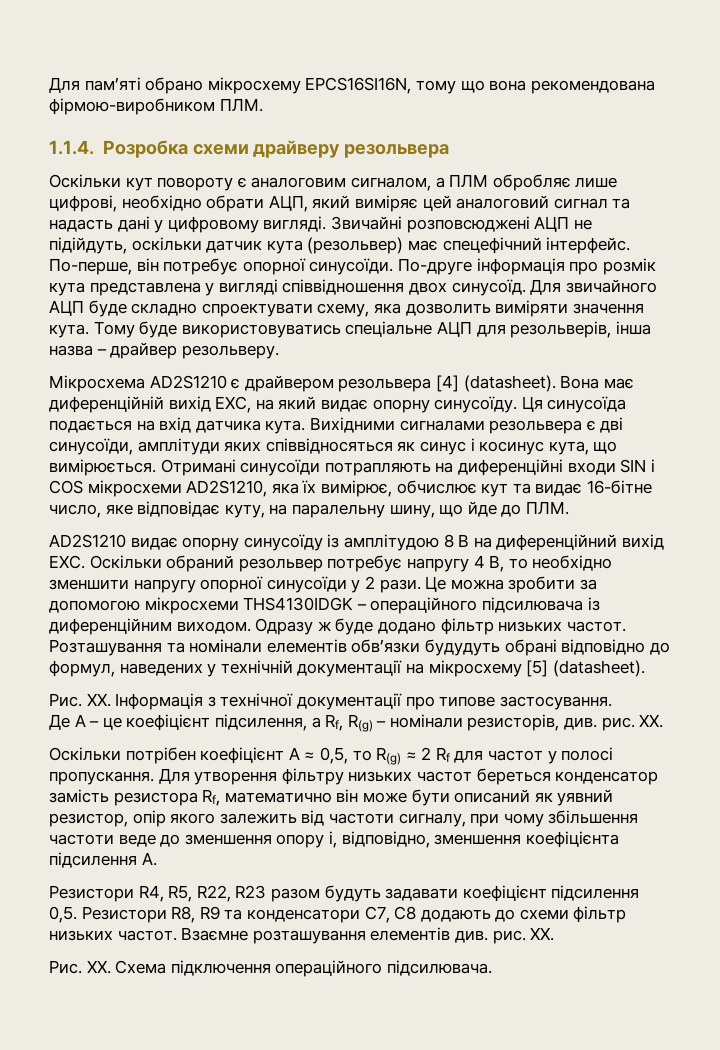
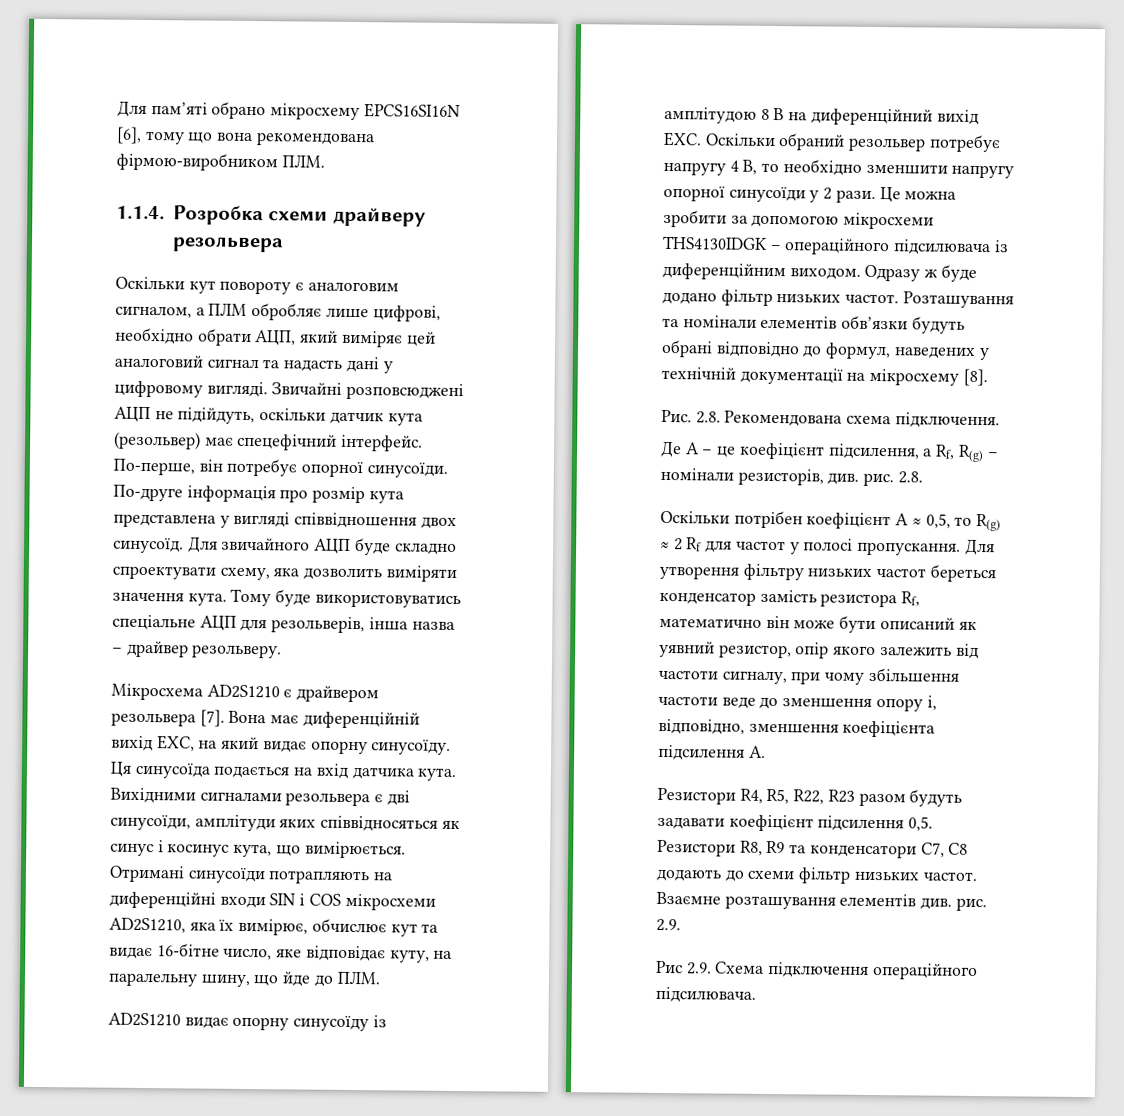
- Для пам’яті обрано мікросхему EPCS16SI16N, тому що вона рекомендована фірмою-виробником ПЛМ.
+ Для пам’яті обрано мікросхему EPCS16SI16N [6], тому що вона рекомендована фірмою-виробником ПЛМ.
- По-друге інформація про розмік кута представлена у вигляді співвідношення двох синусоїд.
+ По-друге інформація про розмір кута представлена у вигляді співвідношення двох синусоїд.
- Мікросхема AD2S1210 є драйвером резольвера [4] (datasheet).
+ Мікросхема AD2S1210 є драйвером резольвера [7].
- Розташування та номінали елементів обв’язки будудуть обрані відповідно до формул, наведених у технічній документації на мікросхему [5] (datasheet).
- Рис. ХХ. Інформація з технічної документації про типове застосування.
+ Розташування та номінали елементів обв’язки будуть обрані відповідно до формул, наведених у технічній документації на мікросхему [8].
+ Рис. 2.8. Рекомендована схема підключення.
- Де А – це коефіцієнт підсилення, а Rf, R(g) – номінали резисторів, див. рис. ХХ.
+ Де А – це коефіцієнт підсилення, а Rf, R(g) – номінали резисторів, див. рис. 2.8.
- Взаємне розташування елементів див. рис. ХХ.
- Рис. ХХ. Схема підключення операційного підсилювача.
+ Взаємне розташування елементів див. рис. 2.9.
+ Рис 2.9. Схема підключення операційного підсилювача.

